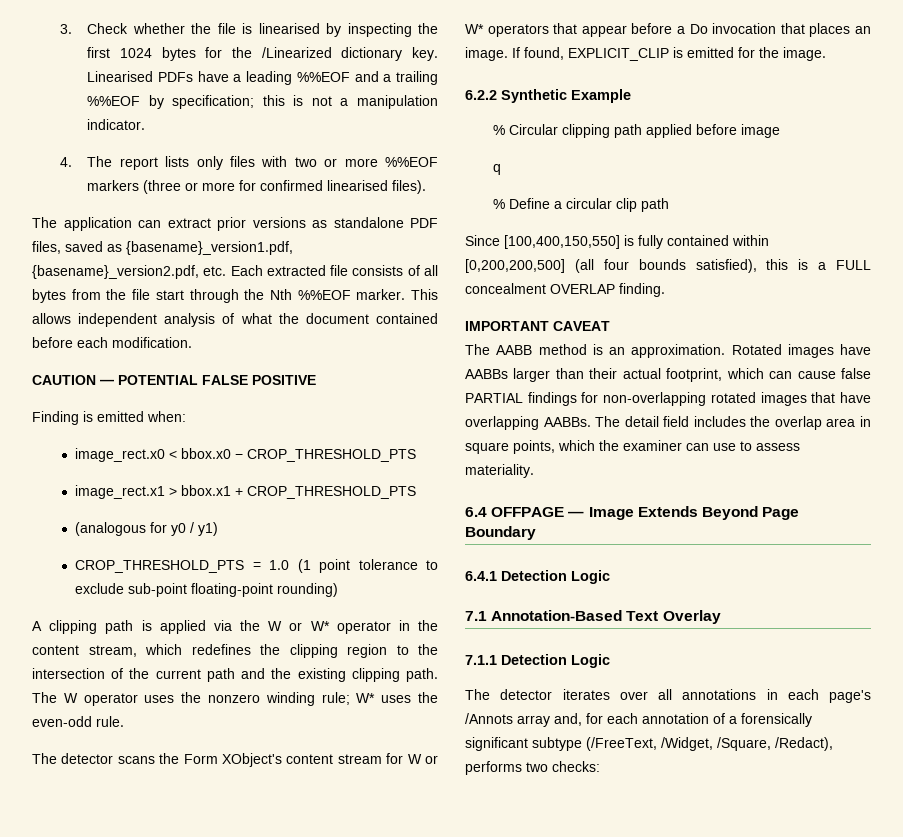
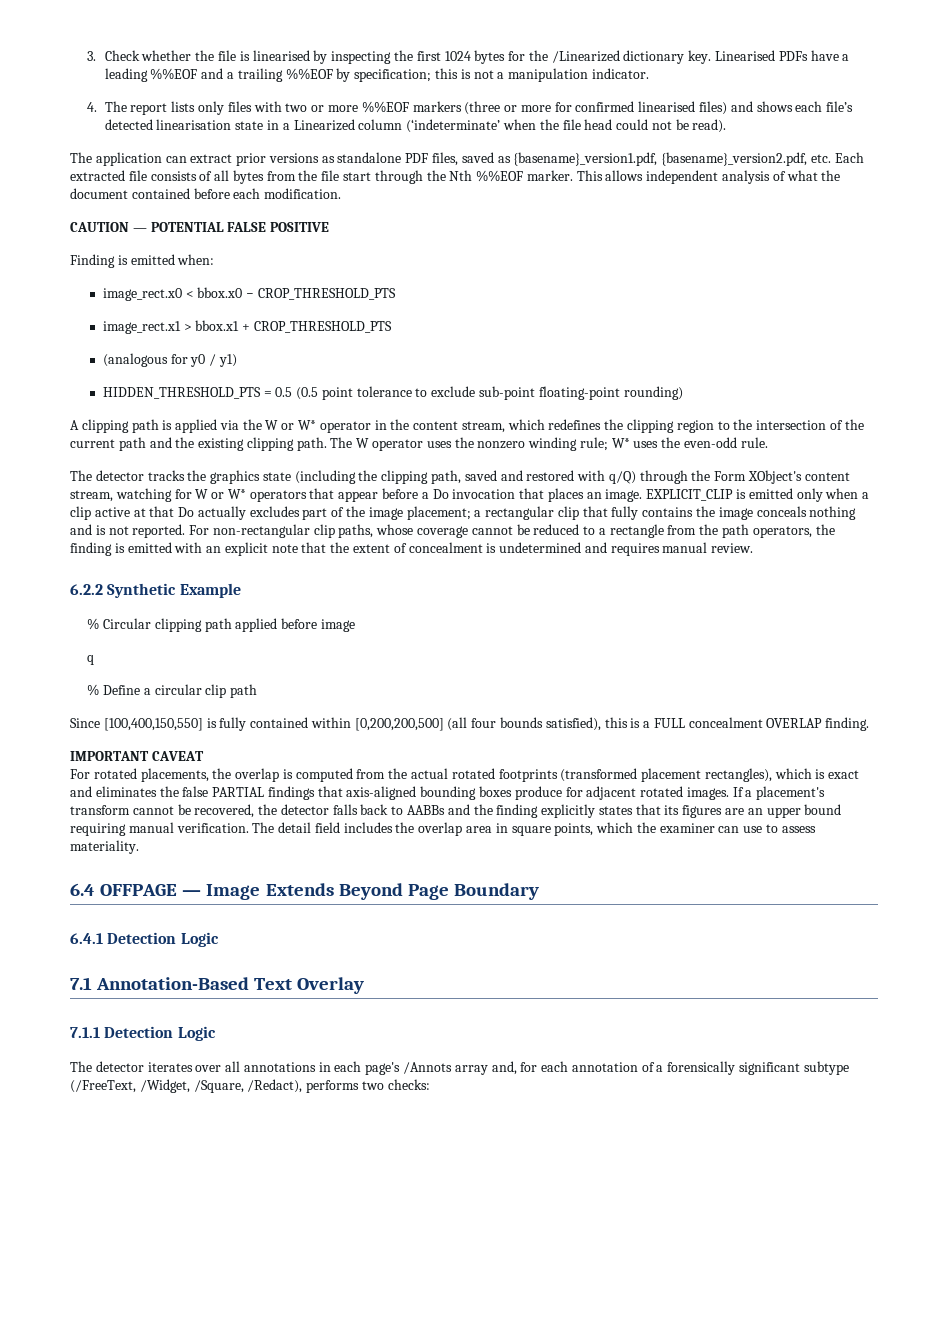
- 4. The report lists only files with two or more %%EOF markers (three or more for confirmed linearised files).
+ 4. The report lists only files with two or more %%EOF markers (three or more for confirmed linearised files) and shows each file’s detected linearisation state in a Linearized column (‘indeterminate’ when the file head could not be read).
- CROP_THRESHOLD_PTS = 1.0 (1 point tolerance to exclude sub-point floating-point rounding)
+ HIDDEN_THRESHOLD_PTS = 0.5 (0.5 point tolerance to exclude sub-point floating-point rounding)
- The detector scans the Form XObject's content stream for W or W* operators that appear before a Do invocation that places an image.
+ The detector tracks the graphics state (including the clipping path, saved and restored with q/Q) through the Form XObject's content stream, watching for W or W* operators that appear before a Do invocation that places an image.
- If found, EXPLICIT_CLIP is emitted for the image.
+ EXPLICIT_CLIP is emitted only when a clip active at that Do actually excludes part of the image placement; a rectangular clip that fully contains the image conceals nothing and is not reported. For non-rectangular clip paths, whose coverage cannot be reduced to a rectangle from the path operators, the finding is emitted with an explicit note that the extent of concealment is undetermined and requires manual review.
- The AABB method is an approximation. Rotated images have AABBs larger than their actual footprint, which can cause false PARTIAL findings for non-overlapping rotated images that have overlapping AABBs.
+ For rotated placements, the overlap is computed from the actual rotated footprints (transformed placement rectangles), which is exact and eliminates the false PARTIAL findings that axis-aligned bounding boxes produce for adjacent rotated images. If a placement's transform cannot be recovered, the detector falls back to AABBs and the finding explicitly states that its figures are an upper bound requiring manual verification.

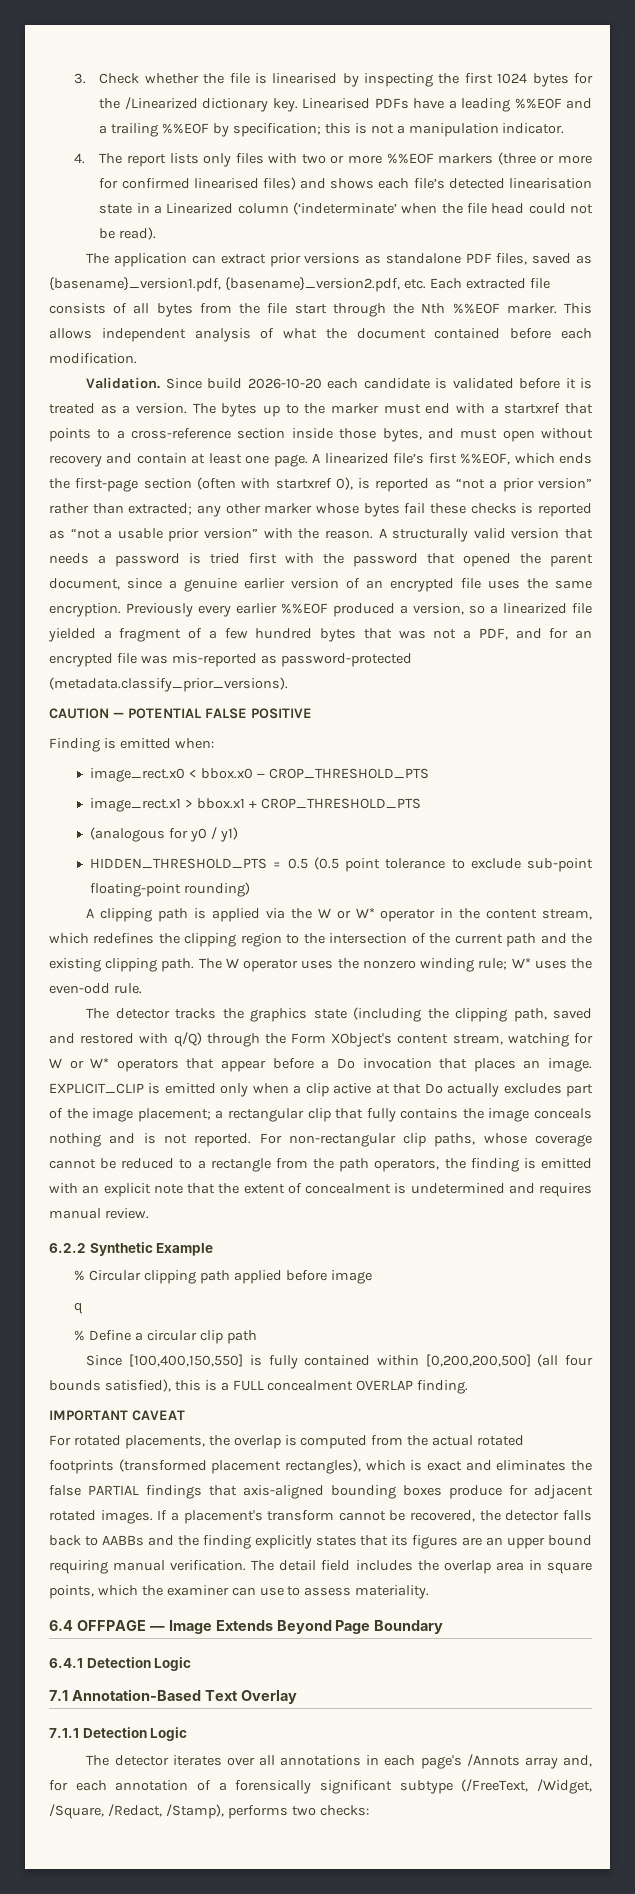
+ Validation. Since build 2026-10-20 each candidate is validated before it is treated as a version. The bytes up to the marker must end with a startxref that points to a cross-reference section inside those bytes, and must open without recovery and contain at least one page. A linearized file’s first %%EOF, which ends the first-page section (often with startxref 0), is reported as “not a prior version” rather than extracted; any other marker whose bytes fail these checks is reported as “not a usable prior version” with the reason. A structurally valid version that needs a password is tried first with the password that opened the parent document, since a genuine earlier version of an encrypted file uses the same encryption. Previously every earlier %%EOF produced a version, so a linearized file yielded a fragment of a few hundred bytes that was not a PDF, and for an encrypted file was mis-reported as password-protected (metadata.classify_prior_versions).
- The detector iterates over all annotations in each page's /Annots array and, for each annotation of a forensically significant subtype (/FreeText, /Widget, /Square, /Redact), performs two checks:
+ The detector iterates over all annotations in each page's /Annots array and, for each annotation of a forensically significant subtype (/FreeText, /Widget, /Square, /Redact, /Stamp), performs two checks:

